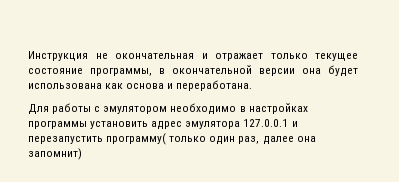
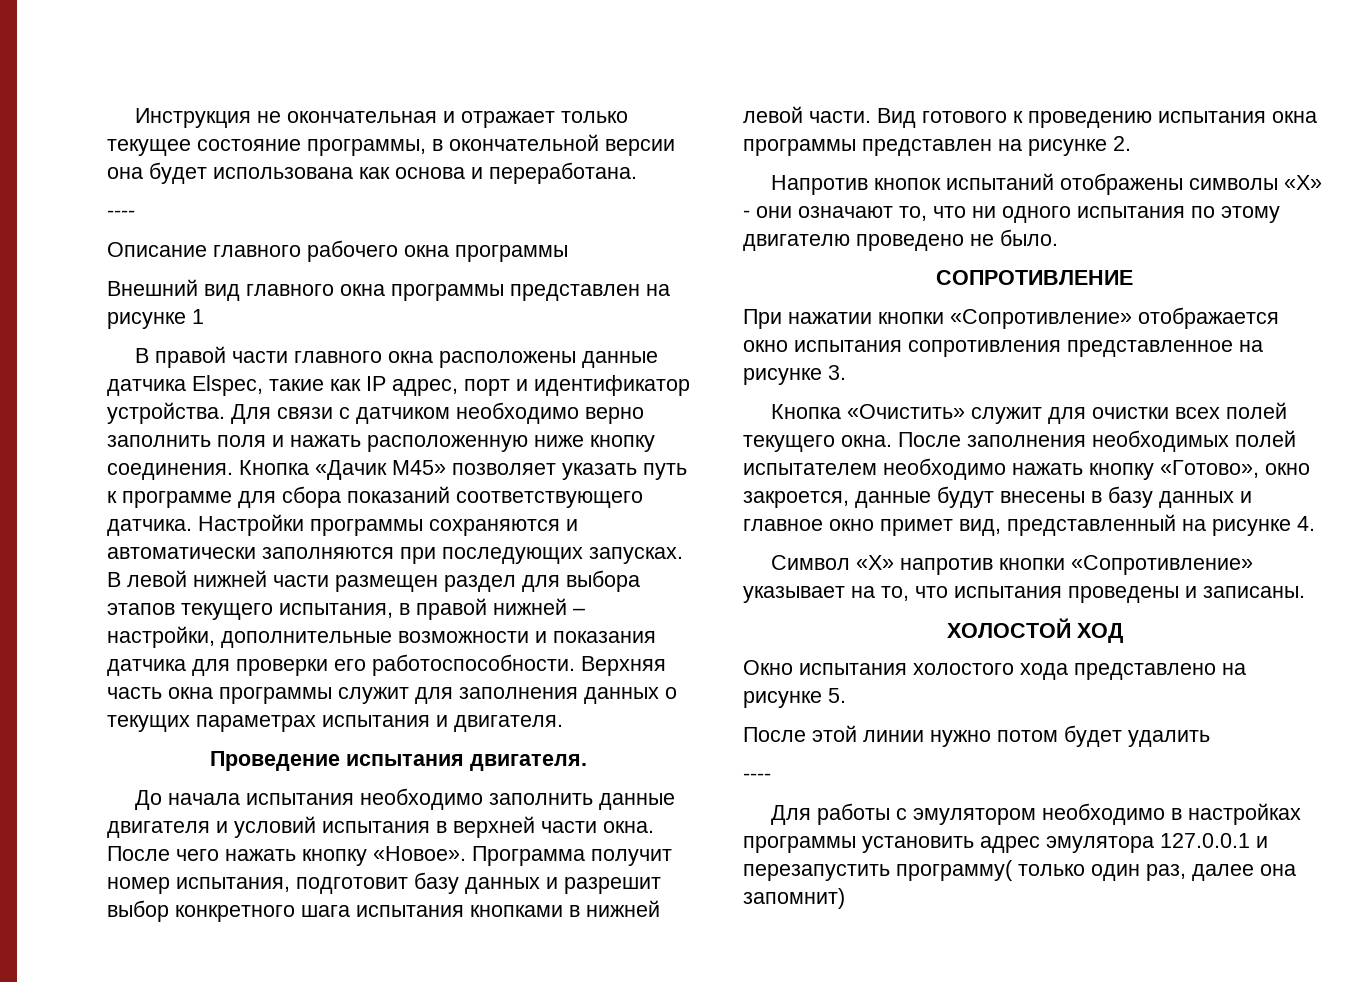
  Инструкция не окончательная и отражает только текущее состояние программы, в окончательной версии она будет использована как основа и переработана.
+ ----
+ Описание главного рабочего окна программы
+ Внешний вид главного окна программы представлен на рисунке 1
+ В правой части главного окна расположены данные датчика Elspec, такие как IP адрес, порт и идентификатор устройства. Для связи с датчиком необходимо верно заполнить поля и нажать расположенную ниже кнопку соединения. Кнопка «Дачик М45» позволяет указать путь к программе для сбора показаний соответствующего датчика. Настройки программы сохраняются и автоматически заполняются при последующих запусках. В левой нижней части размещен раздел для выбора этапов текущего испытания, в правой нижней – настройки, дополнительные возможности и показания датчика для проверки его работоспособности. Верхняя часть окна программы служит для заполнения данных о текущих параметрах испытания и двигателя.
+ Проведение испытания двигателя.
+ До начала испытания необходимо заполнить данные двигателя и условий испытания в верхней части окна. После чего нажать кнопку «Новое». Программа получит номер испытания, подготовит базу данных и разрешит выбор конкретного шага испытания кнопками в нижней левой части. Вид готового к проведению испытания окна программы представлен на рисунке 2.
+ Напротив кнопок испытаний отображены символы «Х» - они означают то, что ни одного испытания по этому двигателю проведено не было.
+ СОПРОТИВЛЕНИЕ
+ При нажатии кнопки «Сопротивление» отображается окно испытания сопротивления представленное на рисунке 3.
+ Кнопка «Очистить» служит для очистки всех полей текущего окна. После заполнения необходимых полей испытателем необходимо нажать кнопку «Готово», окно закроется, данные будут внесены в базу данных и главное окно примет вид, представленный на рисунке 4.
+ Символ «Х» напротив кнопки «Сопротивление» указывает на то, что испытания проведены и записаны.
+ ХОЛОСТОЙ ХОД
+ Окно испытания холостого хода представлено на рисунке 5.
+ После этой линии нужно потом будет удалить
+ ----

